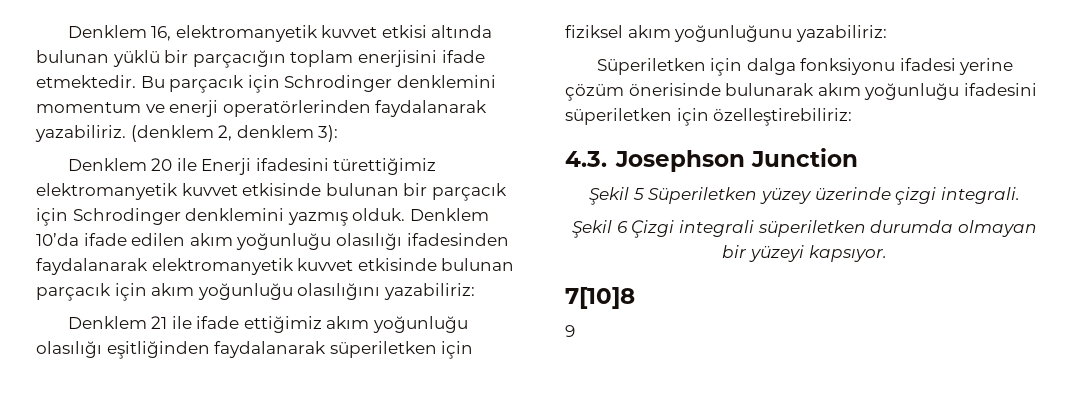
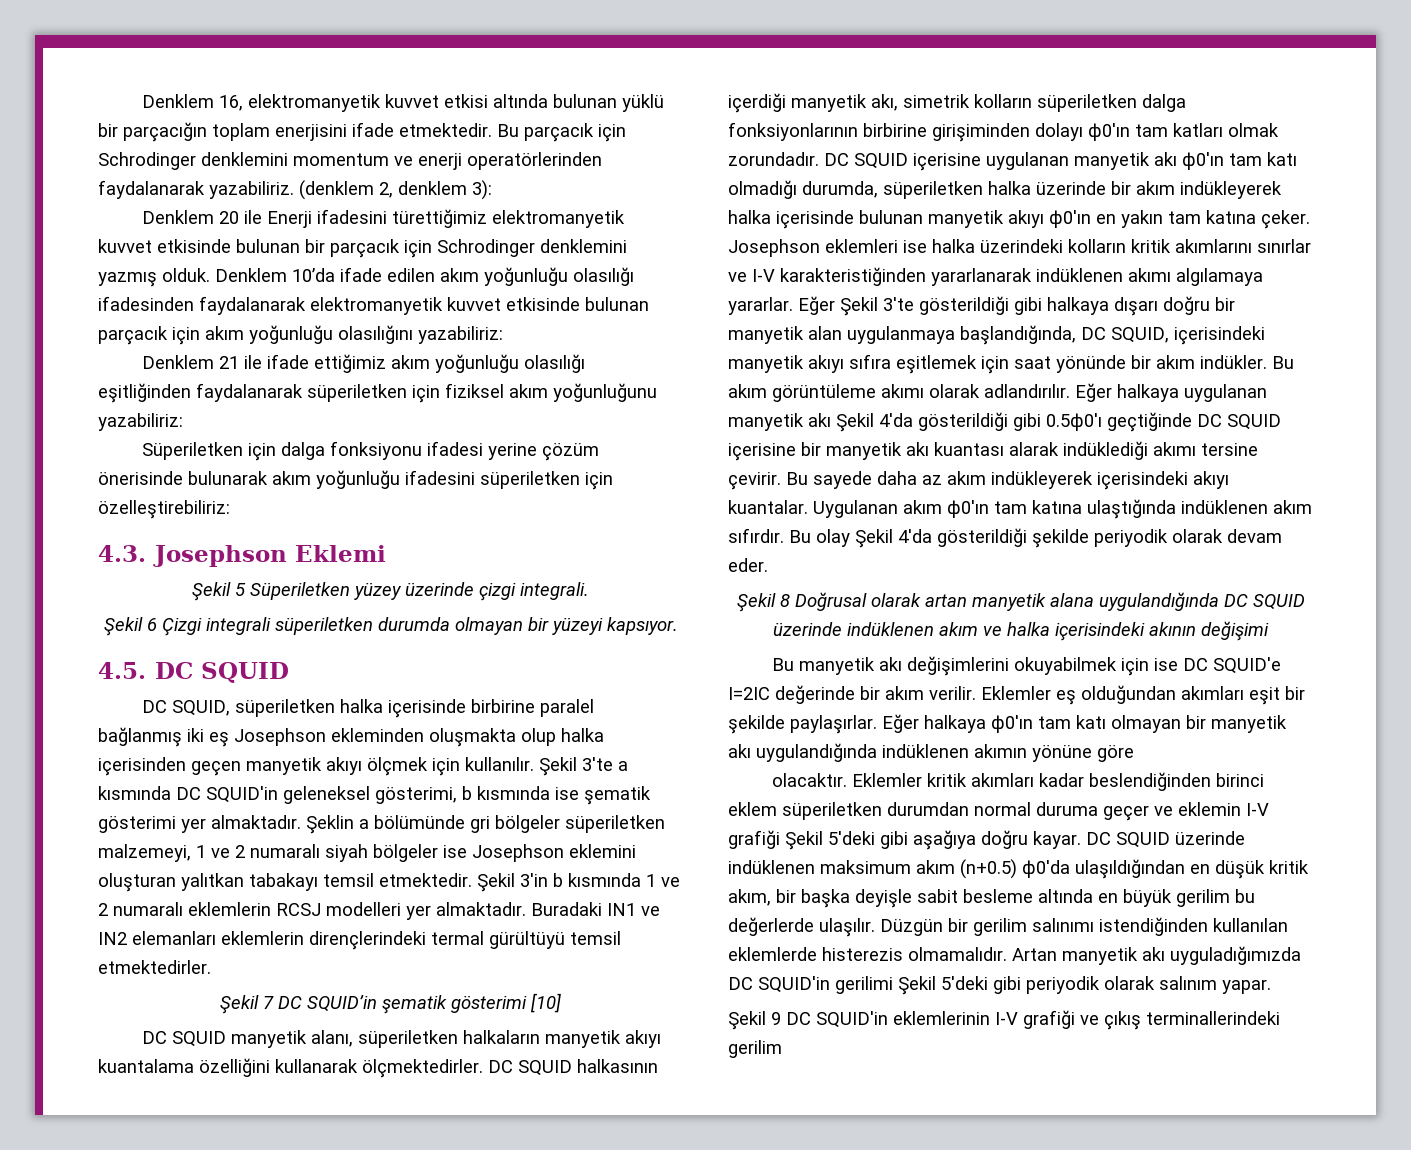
- 4.3. Josephson Junction
+ 4.3. Josephson Eklemi
- 7[10]8
- 9
+ 4.5. DC SQUID
+ DC SQUID, süperiletken halka içerisinde birbirine paralel bağlanmış iki eş Josephson ekleminden oluşmakta olup halka içerisinden geçen manyetik akıyı ölçmek için kullanılır. Şekil 3'te a kısmında DC SQUID'in geleneksel gösterimi, b kısmında ise şematik gösterimi yer almaktadır. Şeklin a bölümünde gri bölgeler süperiletken malzemeyi, 1 ve 2 numaralı siyah bölgeler ise Josephson eklemini oluşturan yalıtkan tabakayı temsil etmektedir. Şekil 3'in b kısmında 1 ve 2 numaralı eklemlerin RCSJ modelleri yer almaktadır. Buradaki IN1 ve IN2 elemanları eklemlerin dirençlerindeki termal gürültüyü temsil etmektedirler.
+ Şekil 7 DC SQUID’in şematik gösterimi [10]
+ DC SQUID manyetik alanı, süperiletken halkaların manyetik akıyı kuantalama özelliğini kullanarak ölçmektedirler. DC SQUID halkasının içerdiği manyetik akı, simetrik kolların süperiletken dalga fonksiyonlarının birbirine girişiminden dolayı ϕ0'ın tam katları olmak zorundadır. DC SQUID içerisine uygulanan manyetik akı ϕ0'ın tam katı olmadığı durumda, süperiletken halka üzerinde bir akım indükleyerek halka içerisinde bulunan manyetik akıyı ϕ0'ın en yakın tam katına çeker. Josephson eklemleri ise halka üzerindeki kolların kritik akımlarını sınırlar ve I-V karakteristiğinden yararlanarak indüklenen akımı algılamaya yararlar. Eğer Şekil 3'te gösterildiği gibi halkaya dışarı doğru bir manyetik alan uygulanmaya başlandığında, DC SQUID, içerisindeki manyetik akıyı sıfıra eşitlemek için saat yönünde bir akım indükler. Bu akım görüntüleme akımı olarak adlandırılır. Eğer halkaya uygulanan manyetik akı Şekil 4'da gösterildiği gibi 0.5ϕ0'ı geçtiğinde DC SQUID içerisine bir manyetik akı kuantası alarak indüklediği akımı tersine çevirir. Bu sayede daha az akım indükleyerek içerisindeki akıyı kuantalar. Uygulanan akım ϕ0'ın tam katına ulaştığında indüklenen akım sıfırdır. Bu olay Şekil 4'da gösterildiği şekilde periyodik olarak devam eder.
+ Şekil 8 Doğrusal olarak artan manyetik alana uygulandığında DC SQUID üzerinde indüklenen akım ve halka içerisindeki akının değişimi
+ Bu manyetik akı değişimlerini okuyabilmek için ise DC SQUID'e I=2IC değerinde bir akım verilir. Eklemler eş olduğundan akımları eşit bir şekilde paylaşırlar. Eğer halkaya ϕ0'ın tam katı olmayan bir manyetik akı uygulandığında indüklenen akımın yönüne göre
+ olacaktır. Eklemler kritik akımları kadar beslendiğinden birinci eklem süperiletken durumdan normal duruma geçer ve eklemin I-V grafiği Şekil 5'deki gibi aşağıya doğru kayar. DC SQUID üzerinde indüklenen maksimum akım (n+0.5) ϕ0'da ulaşıldığından en düşük kritik akım, bir başka deyişle sabit besleme altında en büyük gerilim bu değerlerde ulaşılır. Düzgün bir gerilim salınımı istendiğinden kullanılan eklemlerde histerezis olmamalıdır. Artan manyetik akı uyguladığımızda DC SQUID'in gerilimi Şekil 5'deki gibi periyodik olarak salınım yapar.
+ Şekil 9 DC SQUID'in eklemlerinin I-V grafiği ve çıkış terminallerindeki gerilim

